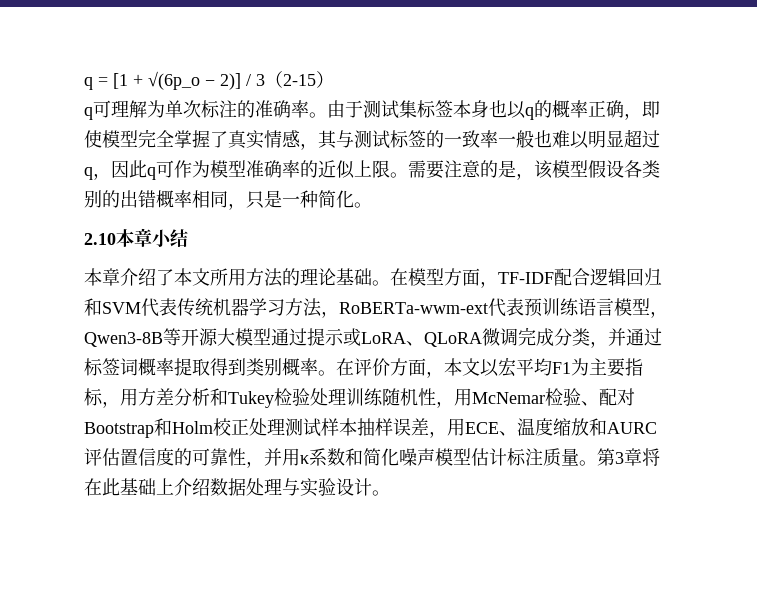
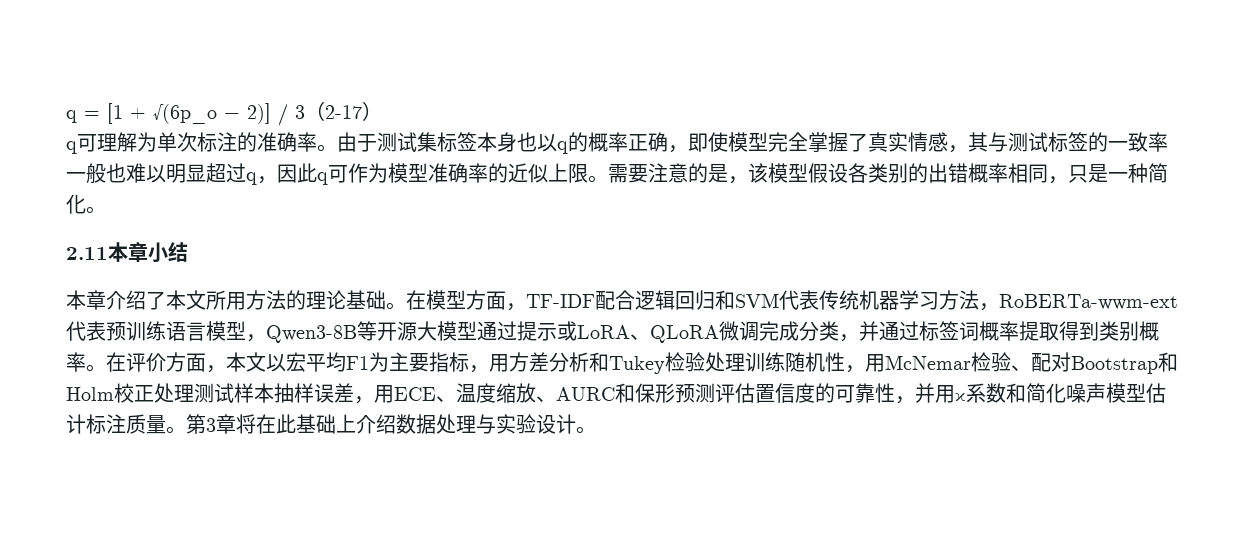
- q = [1 + √(6p_o − 2)] / 3（2-15）
+ q = [1 + √(6p_o − 2)] / 3（2-17）
- 2.10本章小结
+ 2.11本章小结
- 在评价方面，本文以宏平均F1为主要指标，用方差分析和Tukey检验处理训练随机性，用McNemar检验、配对Bootstrap和Holm校正处理测试样本抽样误差，用ECE、温度缩放和AURC评估置信度的可靠性，并用κ系数和简化噪声模型估计标注质量。
+ 在评价方面，本文以宏平均F1为主要指标，用方差分析和Tukey检验处理训练随机性，用McNemar检验、配对Bootstrap和Holm校正处理测试样本抽样误差，用ECE、温度缩放、AURC和保形预测评估置信度的可靠性，并用κ系数和简化噪声模型估计标注质量。

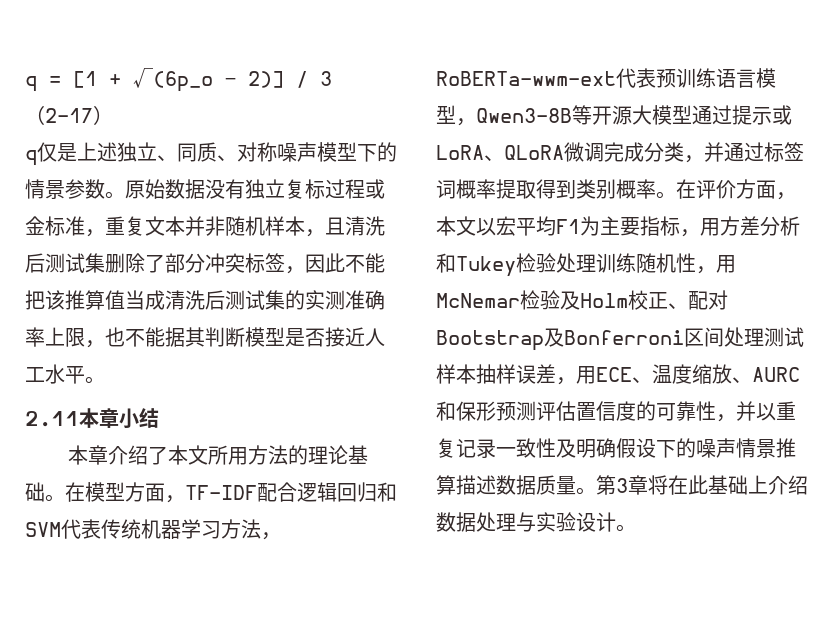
- q可理解为单次标注的准确率。由于测试集标签本身也以q的概率正确，即使模型完全掌握了真实情感，其与测试标签的一致率一般也难以明显超过q，因此q可作为模型准确率的近似上限。需要注意的是，该模型假设各类别的出错概率相同，只是一种简化。
+ q仅是上述独立、同质、对称噪声模型下的情景参数。原始数据没有独立复标过程或金标准，重复文本并非随机样本，且清洗后测试集删除了部分冲突标签，因此不能把该推算值当成清洗后测试集的实测准确率上限，也不能据其判断模型是否接近人工水平。
- 在评价方面，本文以宏平均F1为主要指标，用方差分析和Tukey检验处理训练随机性，用McNemar检验、配对Bootstrap和Holm校正处理测试样本抽样误差，用ECE、温度缩放、AURC和保形预测评估置信度的可靠性，并用κ系数和简化噪声模型估计标注质量。
+ 在评价方面，本文以宏平均F1为主要指标，用方差分析和Tukey检验处理训练随机性，用McNemar检验及Holm校正、配对Bootstrap及Bonferroni区间处理测试样本抽样误差，用ECE、温度缩放、AURC和保形预测评估置信度的可靠性，并以重复记录一致性及明确假设下的噪声情景推算描述数据质量。

